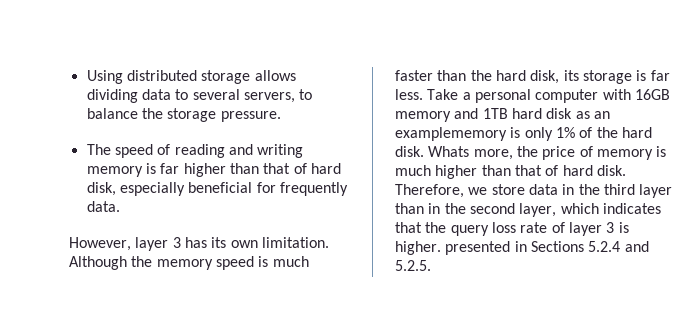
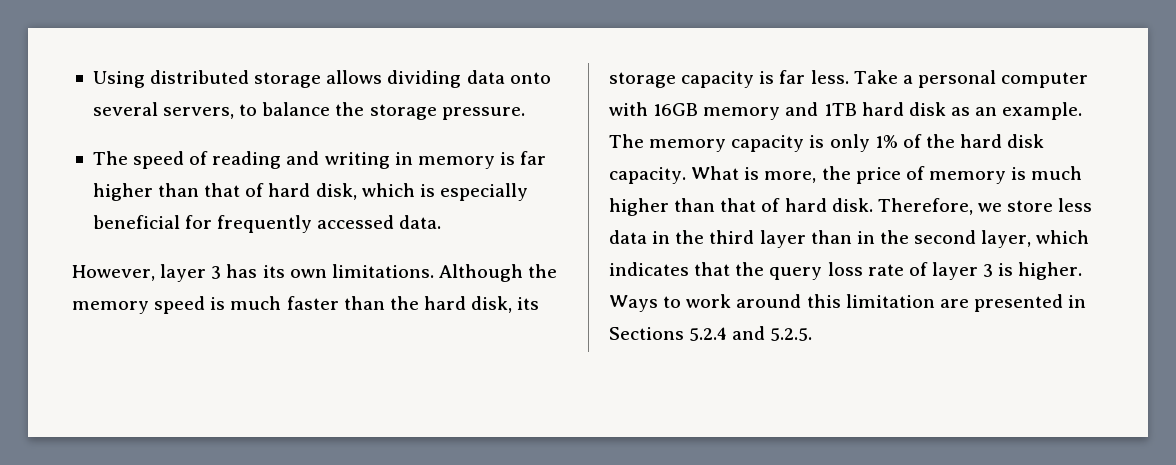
- Using distributed storage allows dividing data to several servers, to balance the storage pressure.
+ Using distributed storage allows dividing data onto several servers, to balance the storage pressure.
- The speed of reading and writing memory is far higher than that of hard disk, especially beneficial for frequently data.
+ The speed of reading and writing in memory is far higher than that of hard disk, which is especially beneficial for frequently accessed data.
- However, layer 3 has its own limitation.
+ However, layer 3 has its own limitations.
- Although the memory speed is much faster than the hard disk, its storage is far less.
+ Although the memory speed is much faster than the hard disk, its storage capacity is far less.
- Take a personal computer with 16GB memory and 1TB hard disk as an examplememory is only 1% of the hard disk. Whats more, the price of memory is much higher than that of hard disk.
+ Take a personal computer with 16GB memory and 1TB hard disk as an example. The memory capacity is only 1% of the hard disk capacity. What is more, the price of memory is much higher than that of hard disk.
- Therefore, we store data in the third layer than in the second layer, which indicates that the query loss rate of layer 3 is higher. presented in Sections 5.2.4 and 5.2.5.
+ Therefore, we store less data in the third layer than in the second layer, which indicates that the query loss rate of layer 3 is higher. Ways to work around this limitation are presented in Sections 5.2.4 and 5.2.5.

